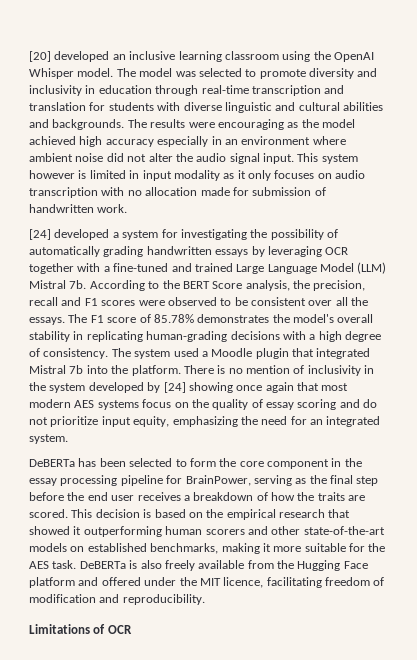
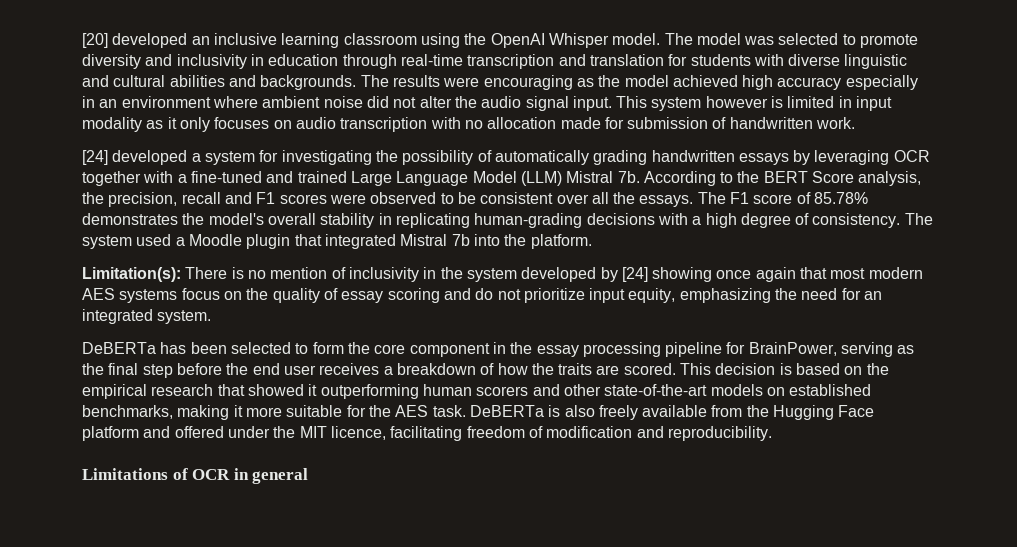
- The system used a Moodle plugin that integrated Mistral 7b into the platform. There is no mention of inclusivity in the system developed by [24] showing once again that most modern AES systems focus on the quality of essay scoring and do not prioritize input equity, emphasizing the need for an integrated system.
+ The system used a Moodle plugin that integrated Mistral 7b into the platform.
+ Limitation(s): There is no mention of inclusivity in the system developed by [24] showing once again that most modern AES systems focus on the quality of essay scoring and do not prioritize input equity, emphasizing the need for an integrated system.
- Limitations of OCR
+ Limitations of OCR in general

